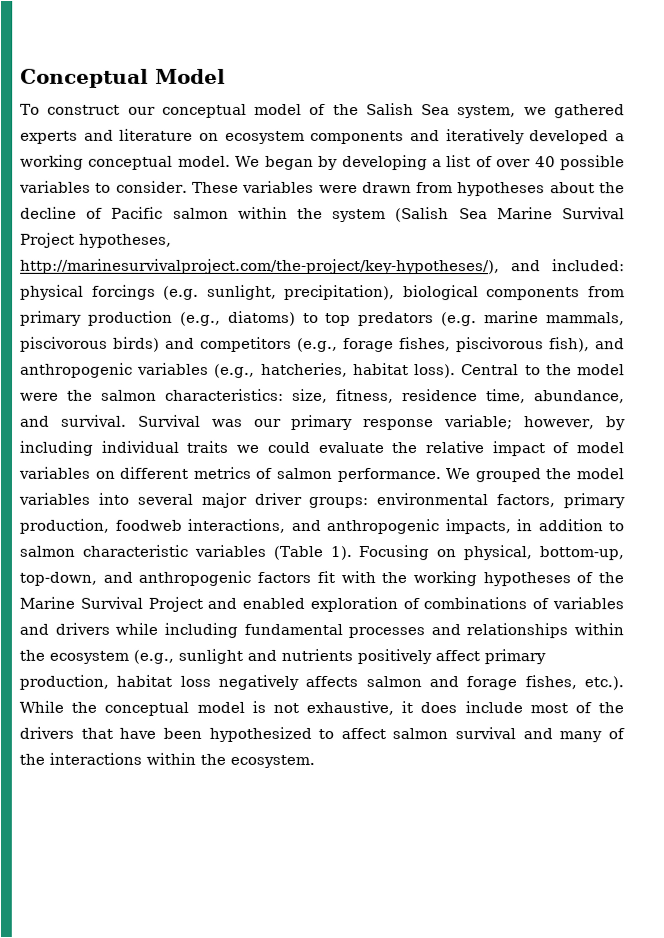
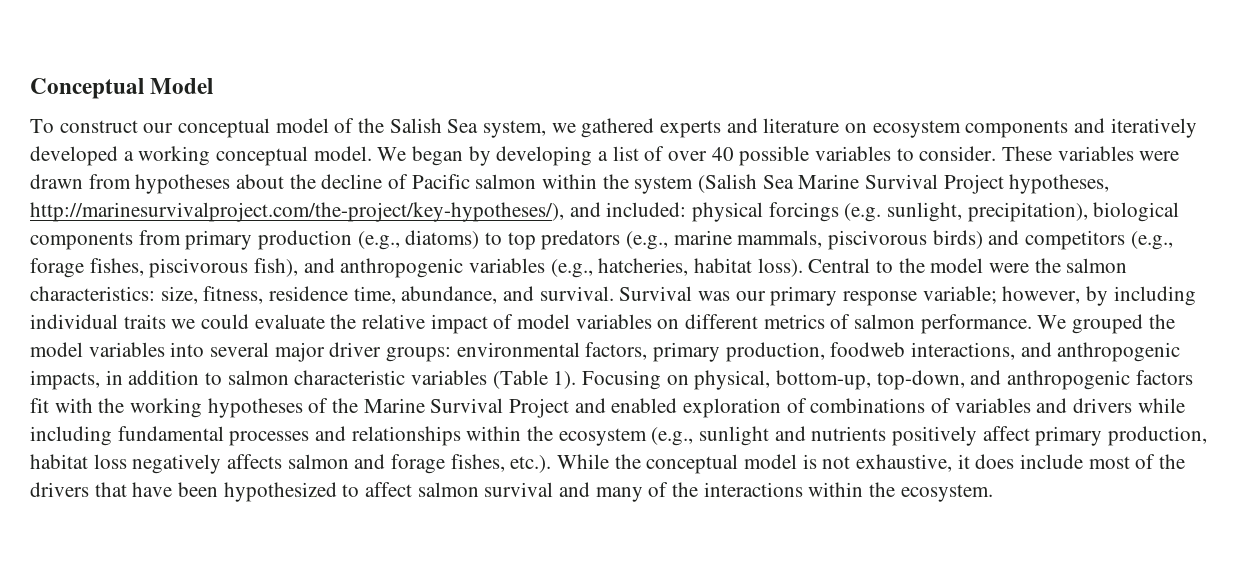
- These variables were drawn from hypotheses about the decline of Pacific salmon within the system (Salish Sea Marine Survival Project hypotheses, http://marinesurvivalproject.com/the-project/key-hypotheses/), and included: physical forcings (e.g. sunlight, precipitation), biological components from primary production (e.g., diatoms) to top predators (e.g. marine mammals, piscivorous birds) and competitors (e.g., forage fishes, piscivorous fish), and anthropogenic variables (e.g., hatcheries, habitat loss).
+ These variables were drawn from hypotheses about the decline of Pacific salmon within the system (Salish Sea Marine Survival Project hypotheses, http://marinesurvivalproject.com/the-project/key-hypotheses/), and included: physical forcings (e.g. sunlight, precipitation), biological components from primary production (e.g., diatoms) to top predators (e.g., marine mammals, piscivorous birds) and competitors (e.g., forage fishes, piscivorous fish), and anthropogenic variables (e.g., hatcheries, habitat loss).

